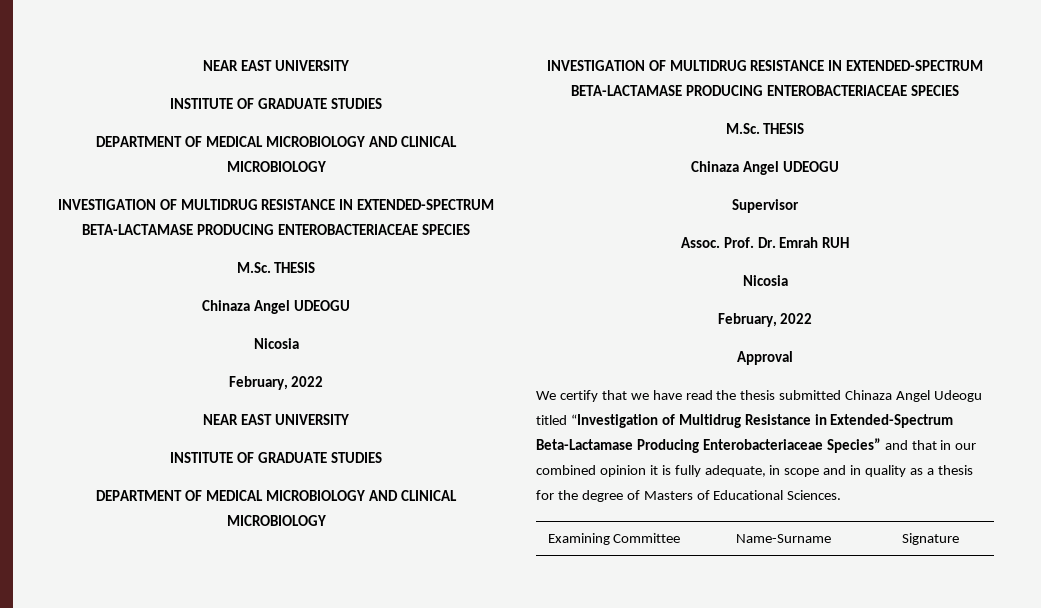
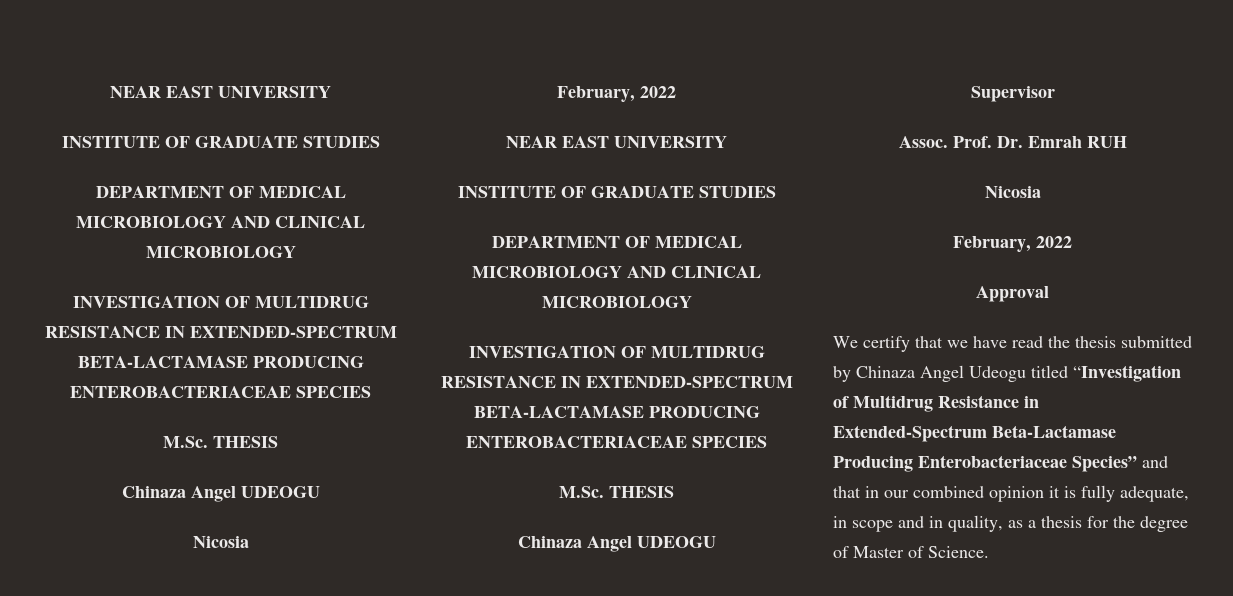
- We certify that we have read the thesis submitted Chinaza Angel Udeogu titled “Investigation of Multidrug Resistance in Extended-Spectrum Beta-Lactamase Producing Enterobacteriaceae Species” and that in our combined opinion it is fully adequate, in scope and in quality as a thesis for the degree of Masters of Educational Sciences.
- Examining Committee | Name-Surname | Signature
+ We certify that we have read the thesis submitted by Chinaza Angel Udeogu titled “Investigation of Multidrug Resistance in Extended-Spectrum Beta-Lactamase Producing Enterobacteriaceae Species” and that in our combined opinion it is fully adequate, in scope and in quality, as a thesis for the degree of Master of Science.

